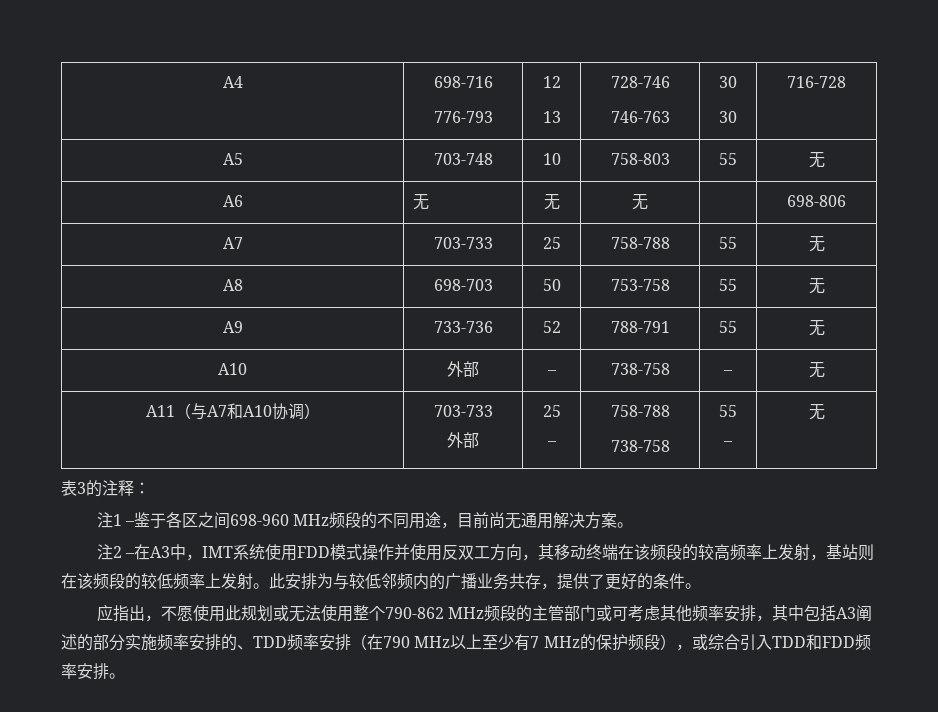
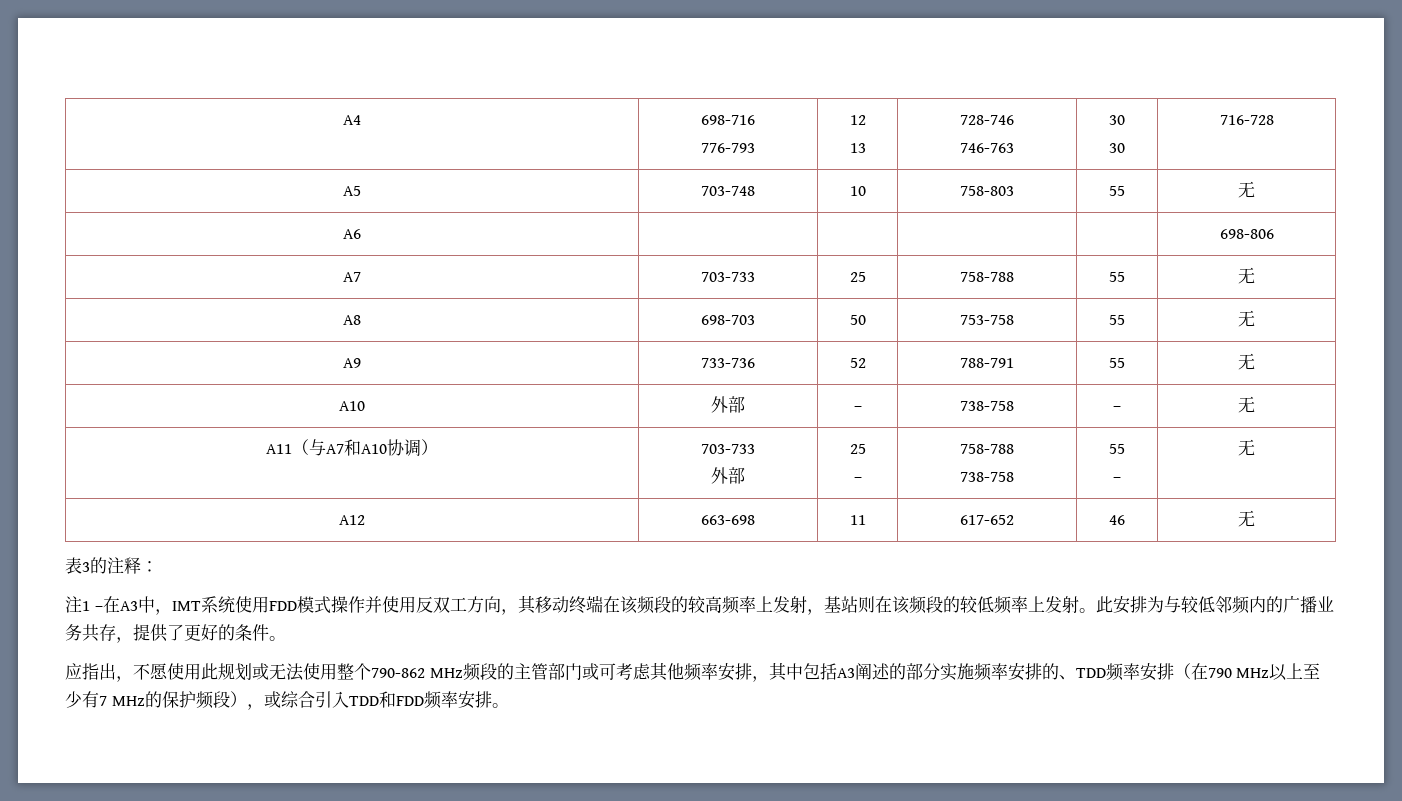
- A6 | 无 | 无 | 无 | | 698-806
+ A6 | | | | | 698-806
+ A12 | 663-698 | 11 | 617-652 | 46 | 无
- 注1 –鉴于各区之间698-960 MHz频段的不同用途，目前尚无通用解决方案。
- 注2 –在A3中，IMT系统使用FDD模式操作并使用反双工方向，其移动终端在该频段的较高频率上发射，基站则在该频段的较低频率上发射。
+ 注1 –在A3中，IMT系统使用FDD模式操作并使用反双工方向，其移动终端在该频段的较高频率上发射，基站则在该频段的较低频率上发射。

